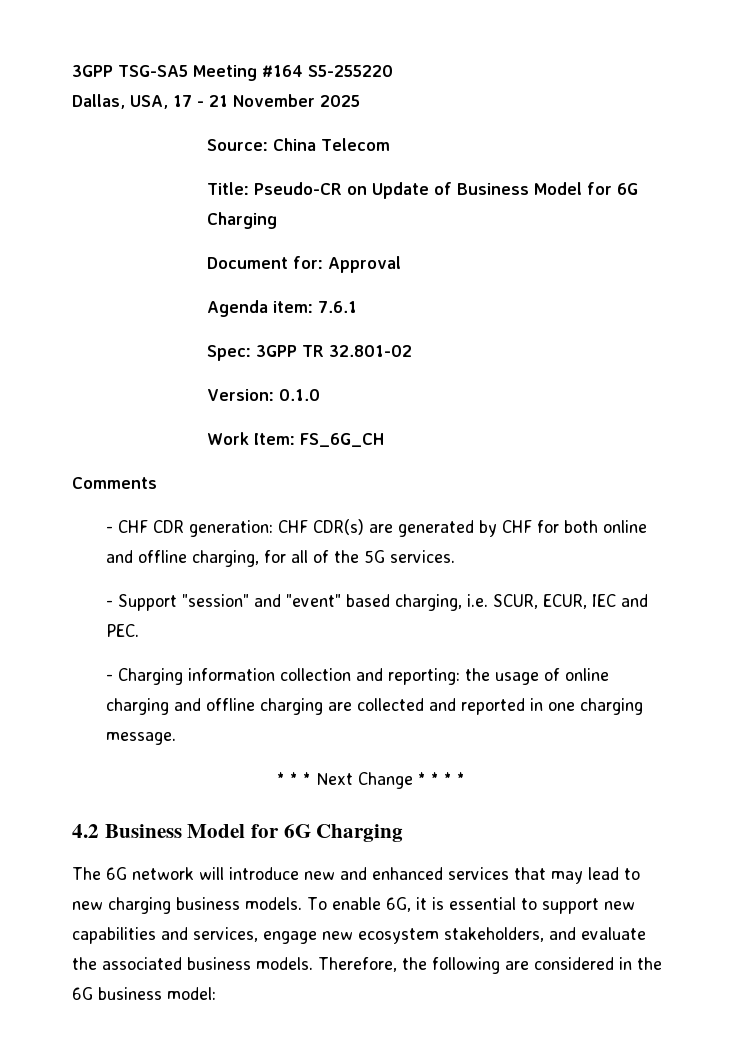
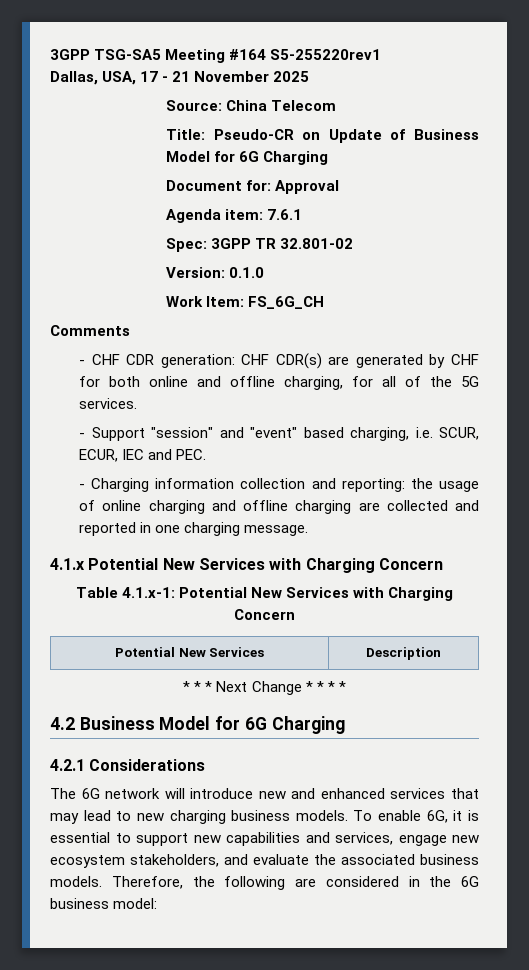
- 3GPP TSG-SA5 Meeting #164 S5-255220
+ 3GPP TSG-SA5 Meeting #164 S5-255220rev1
+ 4.1.x Potential New Services with Charging Concern
+ Table 4.1.x-1: Potential New Services with Charging Concern
+ Potential New Services | Description
+ 4.2.1 Considerations

